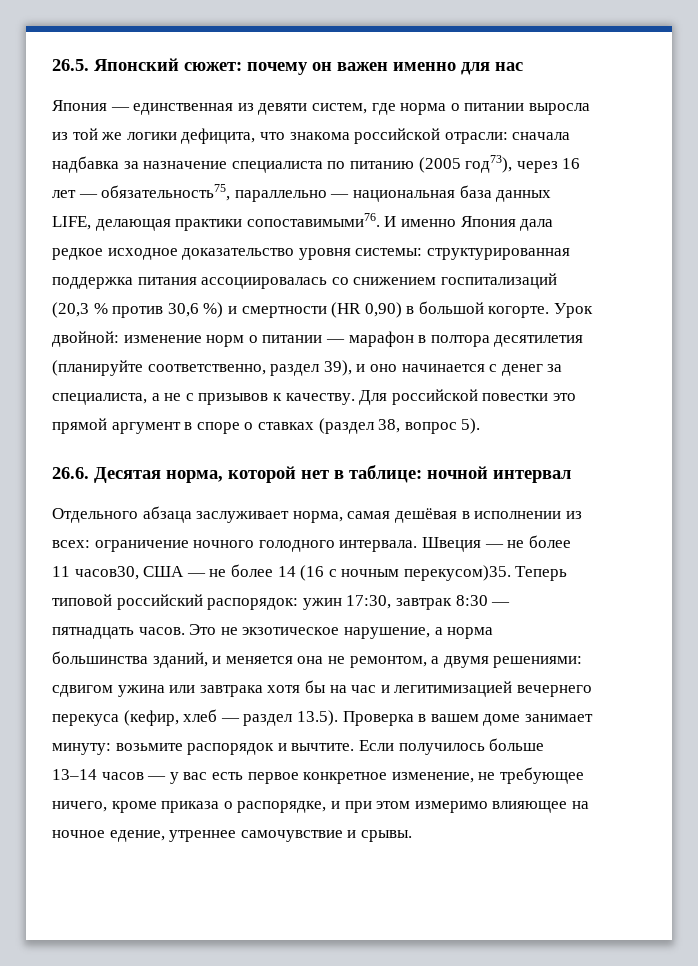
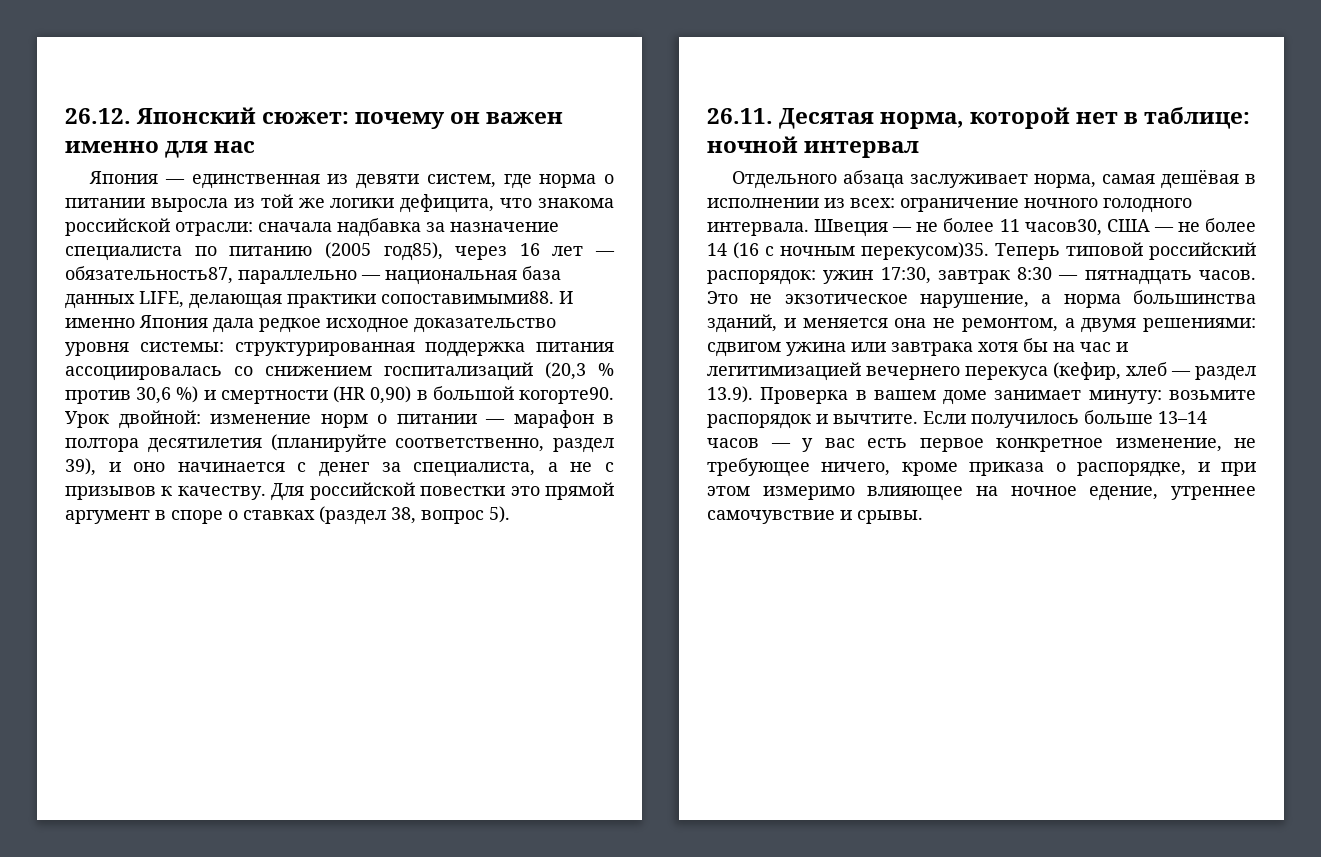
- 26.5. Японский сюжет: почему он важен именно для нас
+ 26.12. Японский сюжет: почему он важен именно для нас
- Япония — единственная из девяти систем, где норма о питании выросла из той же логики дефицита, что знакома российской отрасли: сначала надбавка за назначение специалиста по питанию (2005 год73), через 16 лет — обязательность75, параллельно — национальная база данных LIFE, делающая практики сопоставимыми76.
+ Япония — единственная из девяти систем, где норма о питании выросла из той же логики дефицита, что знакома российской отрасли: сначала надбавка за назначение специалиста по питанию (2005 год85), через 16 лет — обязательность87, параллельно — национальная база данных LIFE, делающая практики сопоставимыми88.
- И именно Япония дала редкое исходное доказательство уровня системы: структурированная поддержка питания ассоциировалась со снижением госпитализаций (20,3 % против 30,6 %) и смертности (HR 0,90) в большой когорте.
+ И именно Япония дала редкое исходное доказательство уровня системы: структурированная поддержка питания ассоциировалась со снижением госпитализаций (20,3 % против 30,6 %) и смертности (HR 0,90) в большой когорте90.
- 26.6. Десятая норма, которой нет в таблице: ночной интервал
+ 26.11. Десятая норма, которой нет в таблице: ночной интервал
- Это не экзотическое нарушение, а норма большинства зданий, и меняется она не ремонтом, а двумя решениями: сдвигом ужина или завтрака хотя бы на час и легитимизацией вечернего перекуса (кефир, хлеб — раздел 13.5). Проверка в вашем доме занимает минуту: возьмите распорядок и вычтите.
+ Это не экзотическое нарушение, а норма большинства зданий, и меняется она не ремонтом, а двумя решениями: сдвигом ужина или завтрака хотя бы на час и легитимизацией вечернего перекуса (кефир, хлеб — раздел 13.9). Проверка в вашем доме занимает минуту: возьмите распорядок и вычтите.

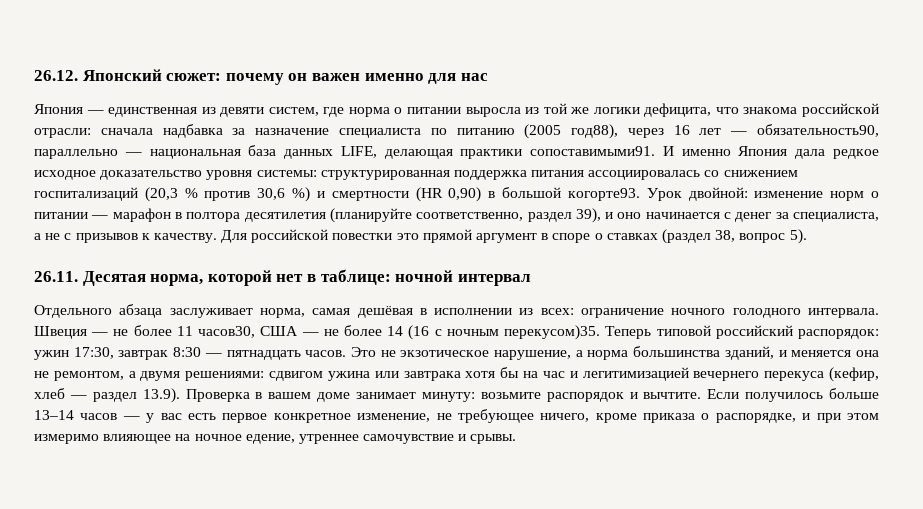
- Япония — единственная из девяти систем, где норма о питании выросла из той же логики дефицита, что знакома российской отрасли: сначала надбавка за назначение специалиста по питанию (2005 год85), через 16 лет — обязательность87, параллельно — национальная база данных LIFE, делающая практики сопоставимыми88.
+ Япония — единственная из девяти систем, где норма о питании выросла из той же логики дефицита, что знакома российской отрасли: сначала надбавка за назначение специалиста по питанию (2005 год88), через 16 лет — обязательность90, параллельно — национальная база данных LIFE, делающая практики сопоставимыми91.
- И именно Япония дала редкое исходное доказательство уровня системы: структурированная поддержка питания ассоциировалась со снижением госпитализаций (20,3 % против 30,6 %) и смертности (HR 0,90) в большой когорте90.
+ И именно Япония дала редкое исходное доказательство уровня системы: структурированная поддержка питания ассоциировалась со снижением госпитализаций (20,3 % против 30,6 %) и смертности (HR 0,90) в большой когорте93.

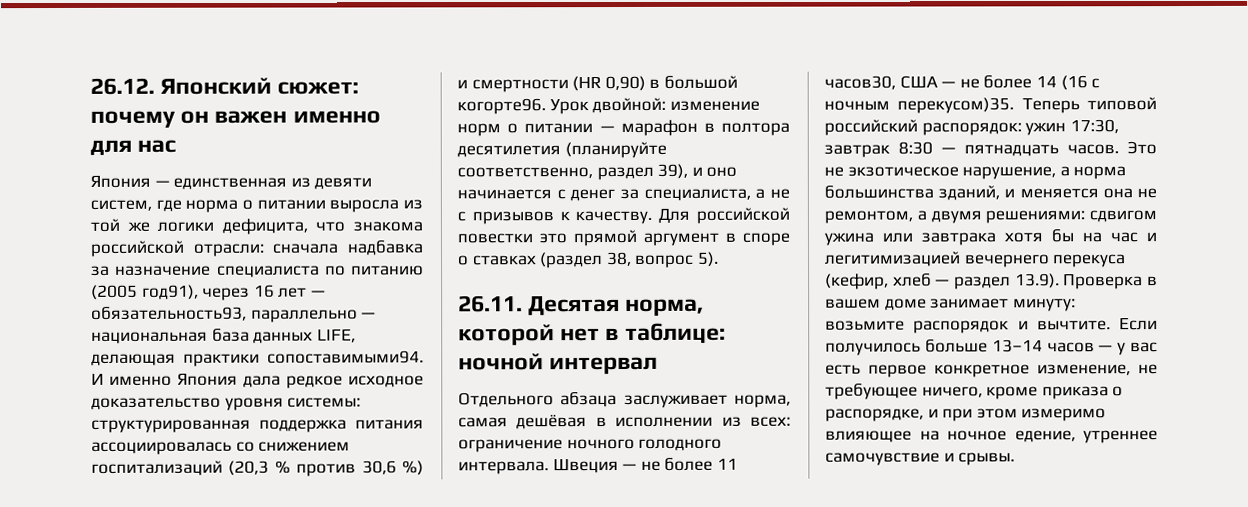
- Япония — единственная из девяти систем, где норма о питании выросла из той же логики дефицита, что знакома российской отрасли: сначала надбавка за назначение специалиста по питанию (2005 год88), через 16 лет — обязательность90, параллельно — национальная база данных LIFE, делающая практики сопоставимыми91.
+ Япония — единственная из девяти систем, где норма о питании выросла из той же логики дефицита, что знакома российской отрасли: сначала надбавка за назначение специалиста по питанию (2005 год91), через 16 лет — обязательность93, параллельно — национальная база данных LIFE, делающая практики сопоставимыми94.
- И именно Япония дала редкое исходное доказательство уровня системы: структурированная поддержка питания ассоциировалась со снижением госпитализаций (20,3 % против 30,6 %) и смертности (HR 0,90) в большой когорте93.
+ И именно Япония дала редкое исходное доказательство уровня системы: структурированная поддержка питания ассоциировалась со снижением госпитализаций (20,3 % против 30,6 %) и смертности (HR 0,90) в большой когорте96.

